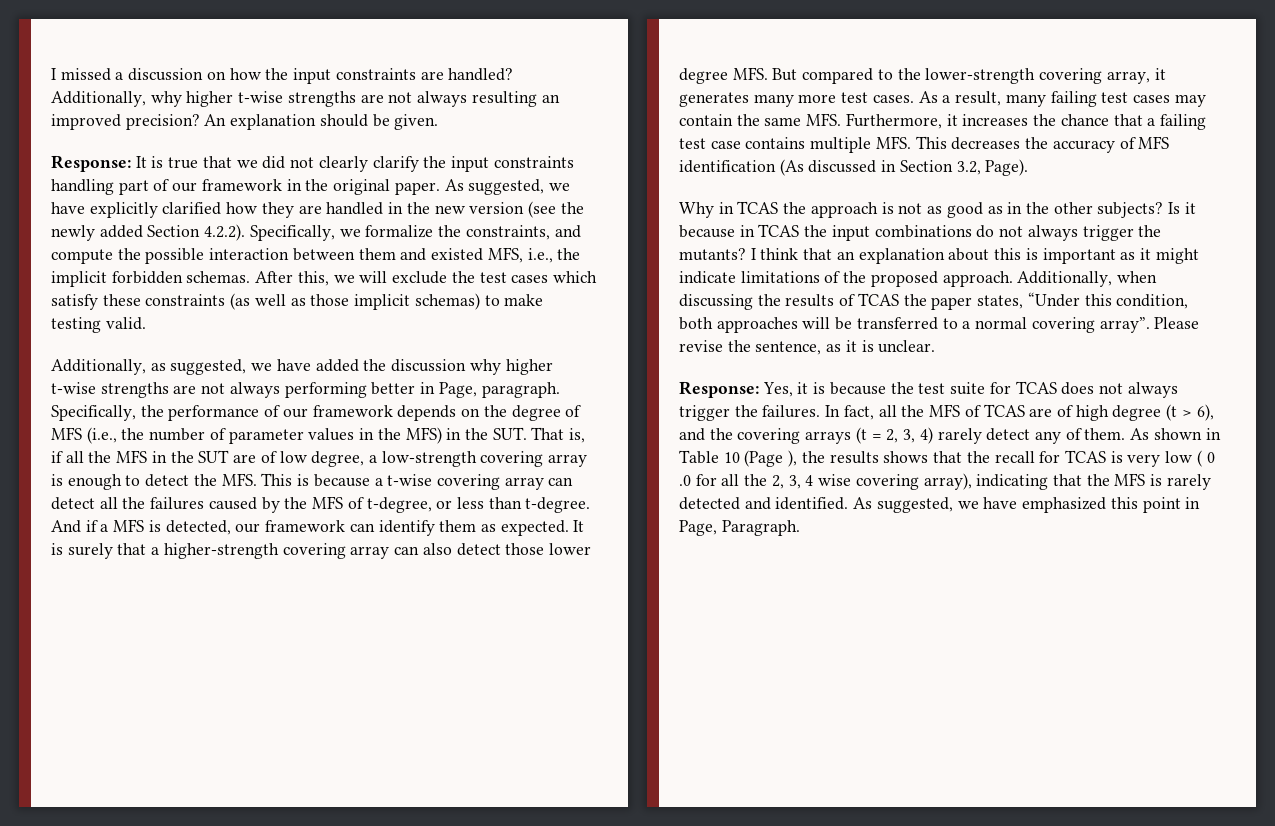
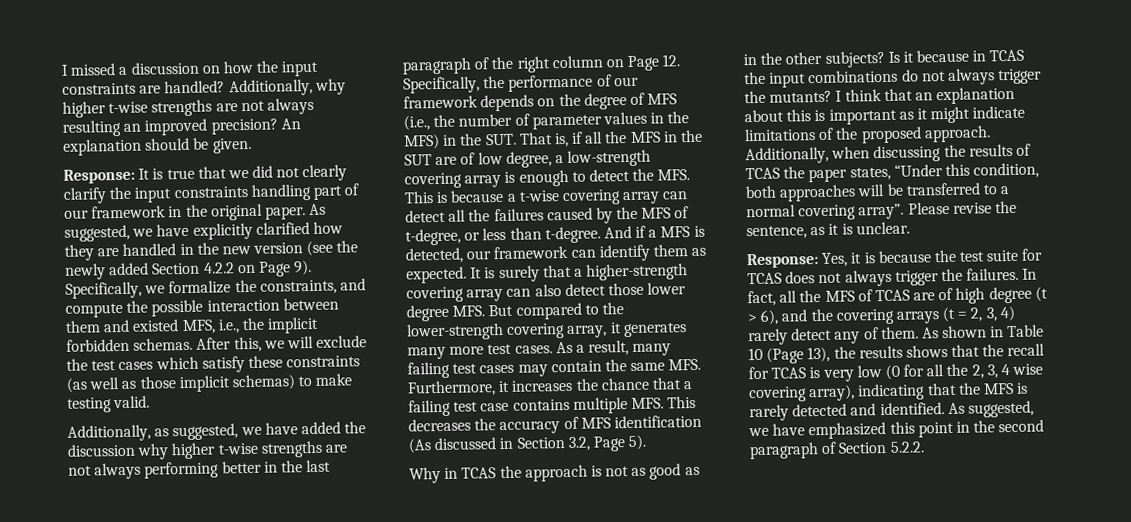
- As suggested, we have explicitly clarified how they are handled in the new version (see the newly added Section 4.2.2). Specifically, we formalize the constraints, and compute the possible interaction between them and existed MFS, i.e., the implicit forbidden schemas.
+ As suggested, we have explicitly clarified how they are handled in the new version (see the newly added Section 4.2.2 on Page 9). Specifically, we formalize the constraints, and compute the possible interaction between them and existed MFS, i.e., the implicit forbidden schemas.
- Additionally, as suggested, we have added the discussion why higher t-wise strengths are not always performing better in Page, paragraph. Specifically, the performance of our framework depends on the degree of MFS (i.e., the number of parameter values in the MFS) in the SUT. That is, if all the MFS in the SUT are of low degree, a low-strength covering array is enough to detect the MFS. This is because a t-wise covering array can detect all the failures caused by the MFS of t-degree, or less than t-degree.
+ Additionally, as suggested, we have added the discussion why higher t-wise strengths are not always performing better in the last paragraph of the right column on Page 12. Specifically, the performance of our framework depends on the degree of MFS (i.e., the number of parameter values in the MFS) in the SUT. That is, if all the MFS in the SUT are of low degree, a low-strength covering array is enough to detect the MFS. This is because a t-wise covering array can detect all the failures caused by the MFS of t-degree, or less than t-degree.
- As a result, many failing test cases may contain the same MFS. Furthermore, it increases the chance that a failing test case contains multiple MFS. This decreases the accuracy of MFS identification (As discussed in Section 3.2, Page).
+ As a result, many failing test cases may contain the same MFS. Furthermore, it increases the chance that a failing test case contains multiple MFS. This decreases the accuracy of MFS identification (As discussed in Section 3.2, Page 5).
- As shown in Table 10 (Page ), the results shows that the recall for TCAS is very low ( 0 .0 for all the 2, 3, 4 wise covering array), indicating that the MFS is rarely detected and identified.
+ As shown in Table 10 (Page 13), the results shows that the recall for TCAS is very low (0 for all the 2, 3, 4 wise covering array), indicating that the MFS is rarely detected and identified.
- As suggested, we have emphasized this point in Page, Paragraph.
+ As suggested, we have emphasized this point in the second paragraph of Section 5.2.2.

